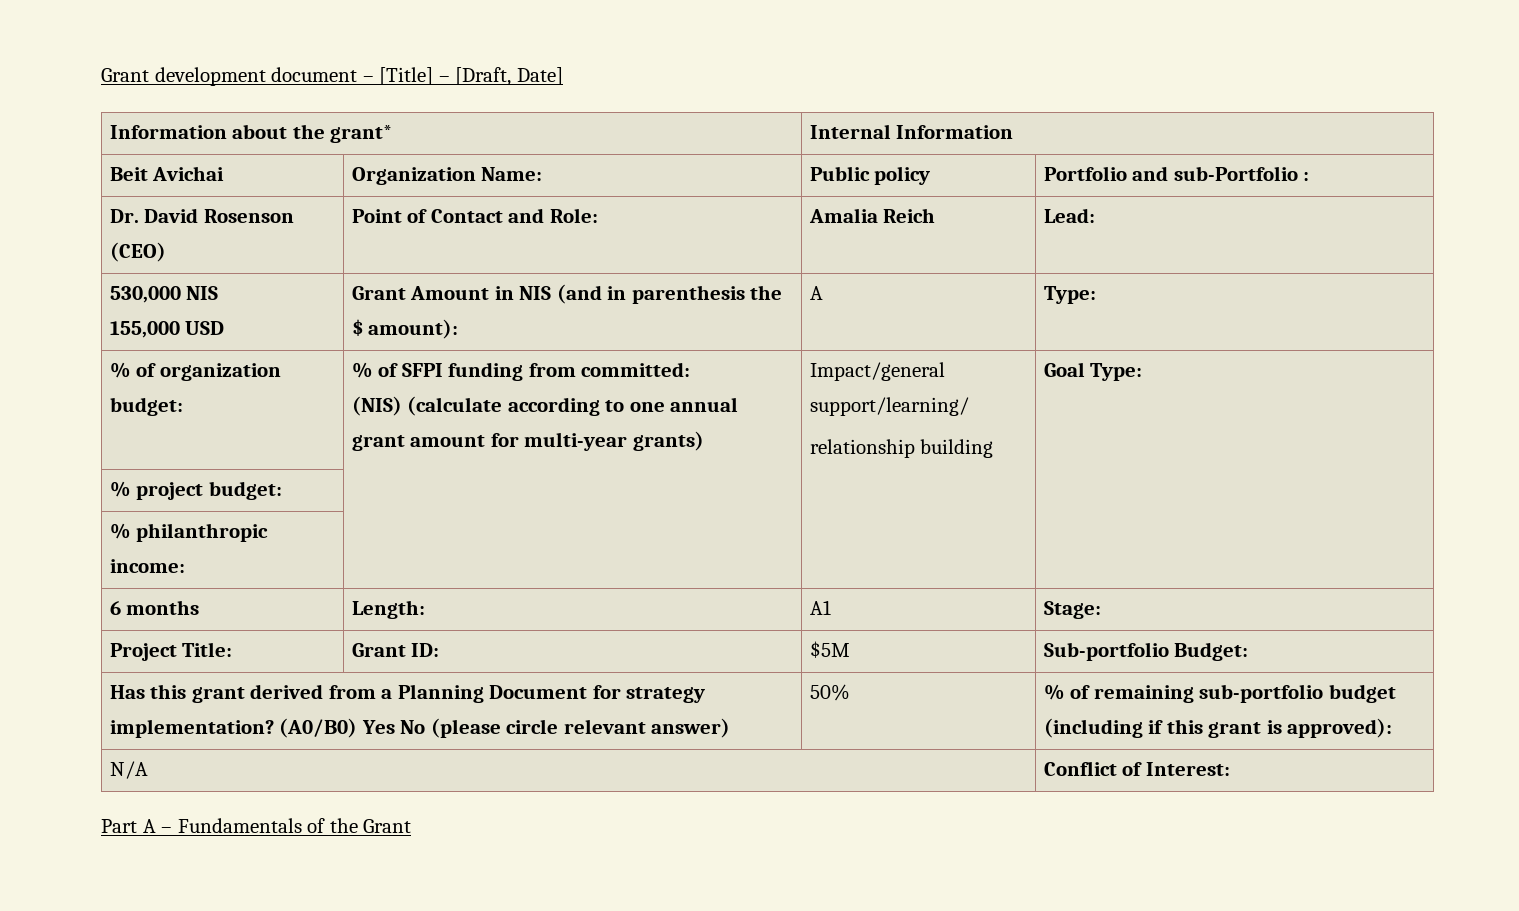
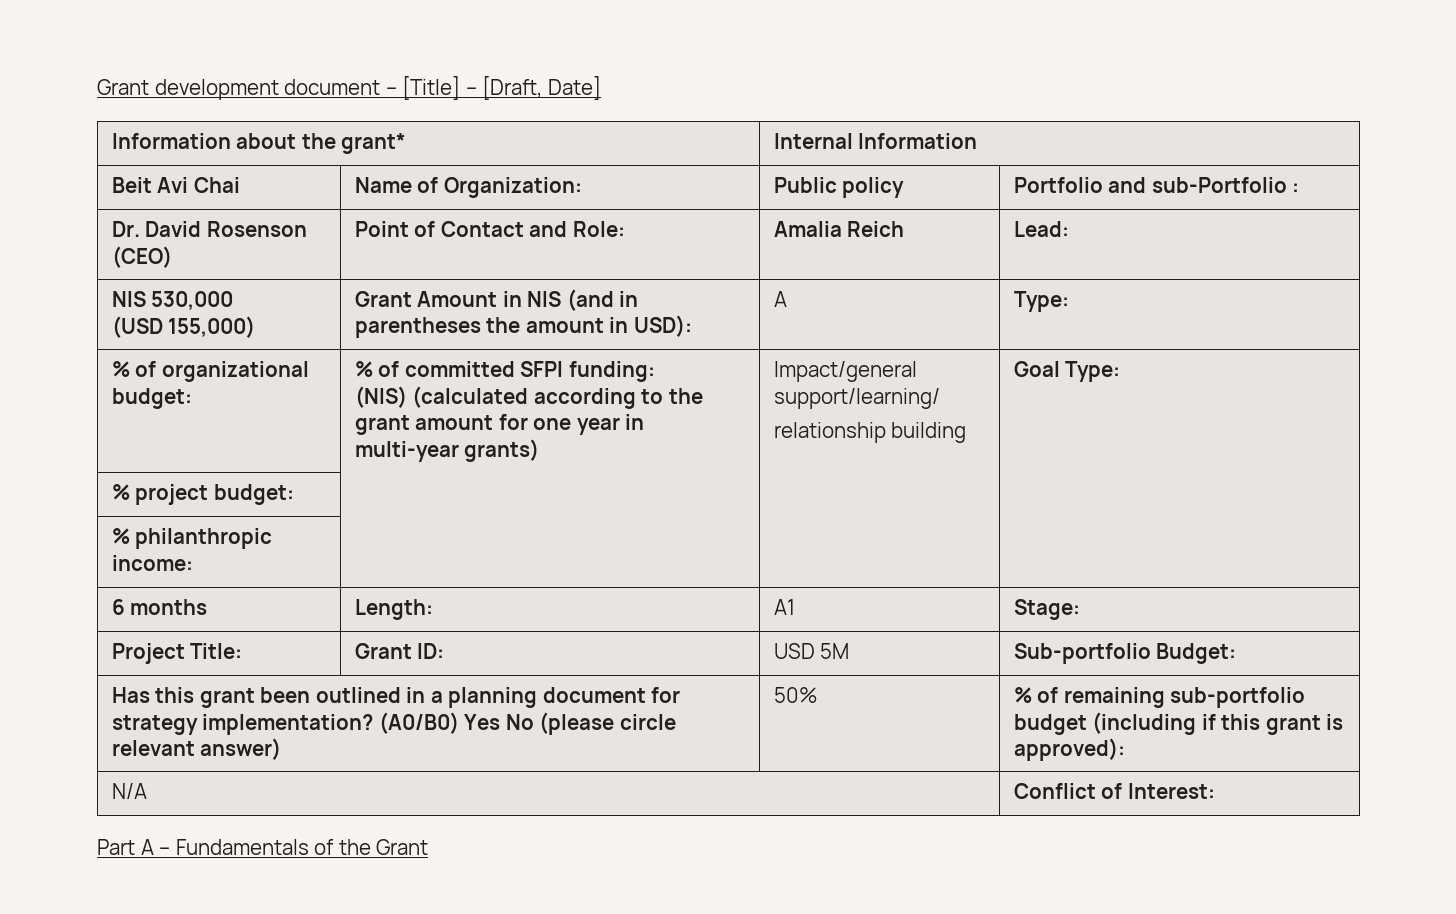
- Beit Avichai | Organization Name: | Public policy | Portfolio and sub-Portfolio :
+ Beit Avi Chai | Name of Organization: | Public policy | Portfolio and sub-Portfolio :
- 530,000 NIS
- 155,000 USD | Grant Amount in NIS (and in parenthesis the $ amount): | A | Type:
+ NIS 530,000
+ (USD 155,000) | Grant Amount in NIS (and in parentheses the amount in USD): | A | Type:
- % of organization budget: | % of SFPI funding from committed:
- (NIS) (calculate according to one annual grant amount for multi-year grants) | Impact/general support/learning/
+ % of organizational budget: | % of committed SFPI funding:
+ (NIS) (calculated according to the grant amount for one year in multi-year grants) | Impact/general support/learning/
- Project Title: | Grant ID: | $5M | Sub-portfolio Budget:
+ Project Title: | Grant ID: | USD 5M | Sub-portfolio Budget:
- Has this grant derived from a Planning Document for strategy implementation? (A0/B0) Yes No (please circle relevant answer) | 50% | % of remaining sub-portfolio budget (including if this grant is approved):
+ Has this grant been outlined in a planning document for strategy implementation? (A0/B0) Yes No (please circle relevant answer) | 50% | % of remaining sub-portfolio budget (including if this grant is approved):

